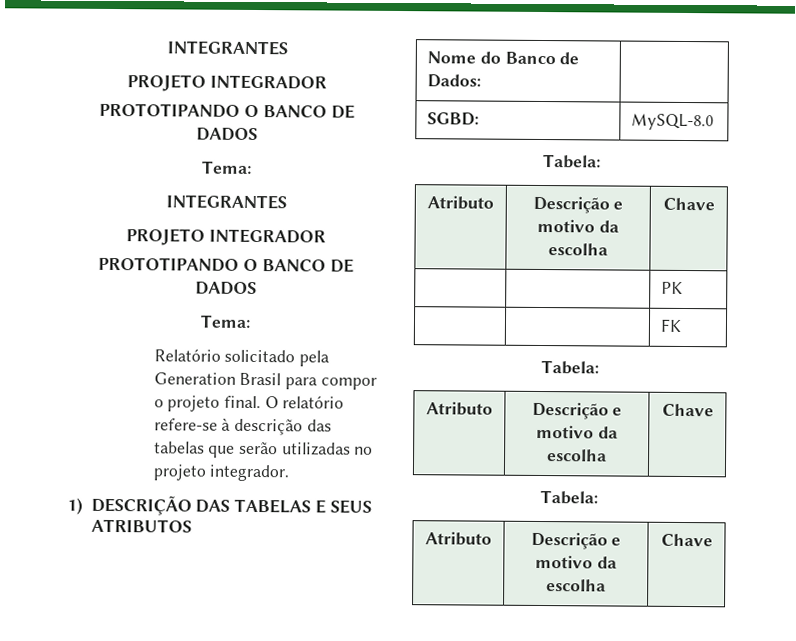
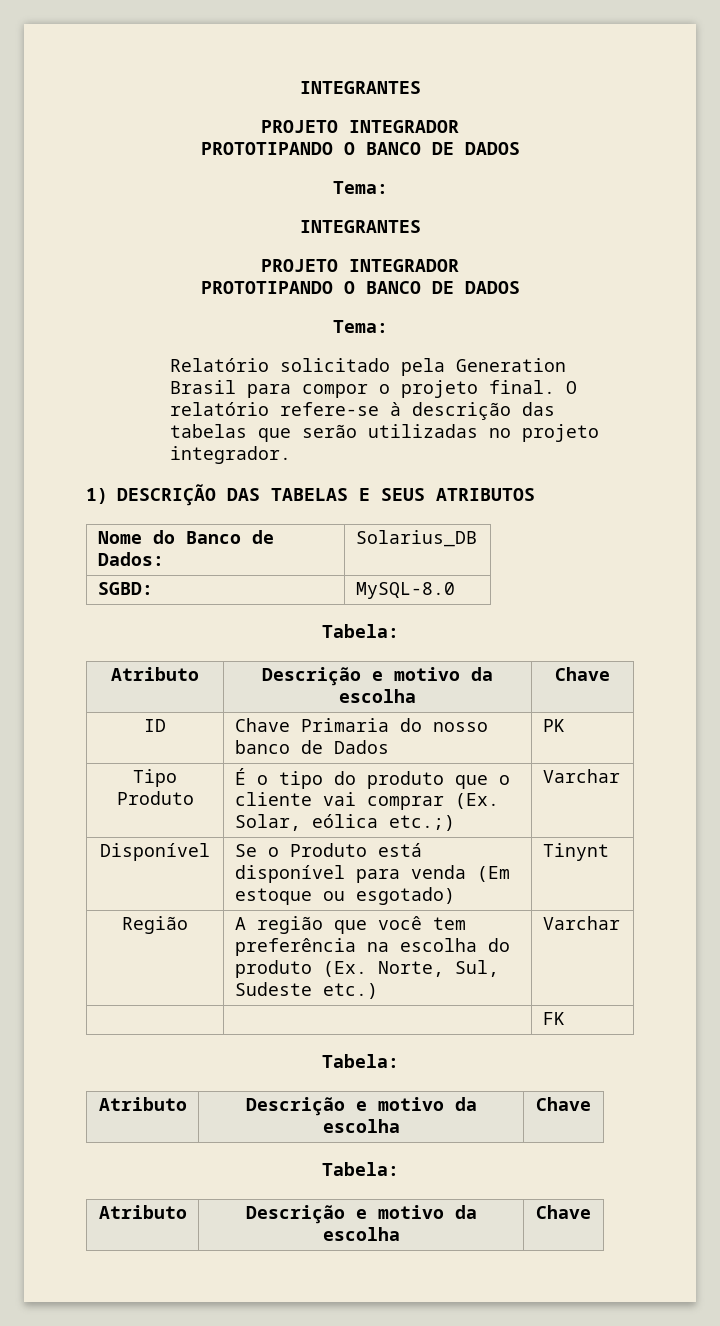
- Nome do Banco de Dados: |
+ Nome do Banco de Dados: | Solarius_DB
- | | PK
+ ID | Chave Primaria do nosso banco de Dados | PK
+ Tipo Produto | É o tipo do produto que o cliente vai comprar (Ex. Solar, eólica etc.;) | Varchar
+ Disponível | Se o Produto está disponível para venda (Em estoque ou esgotado) | Tinynt
+ Região | A região que você tem preferência na escolha do produto (Ex. Norte, Sul, Sudeste etc.) | Varchar

